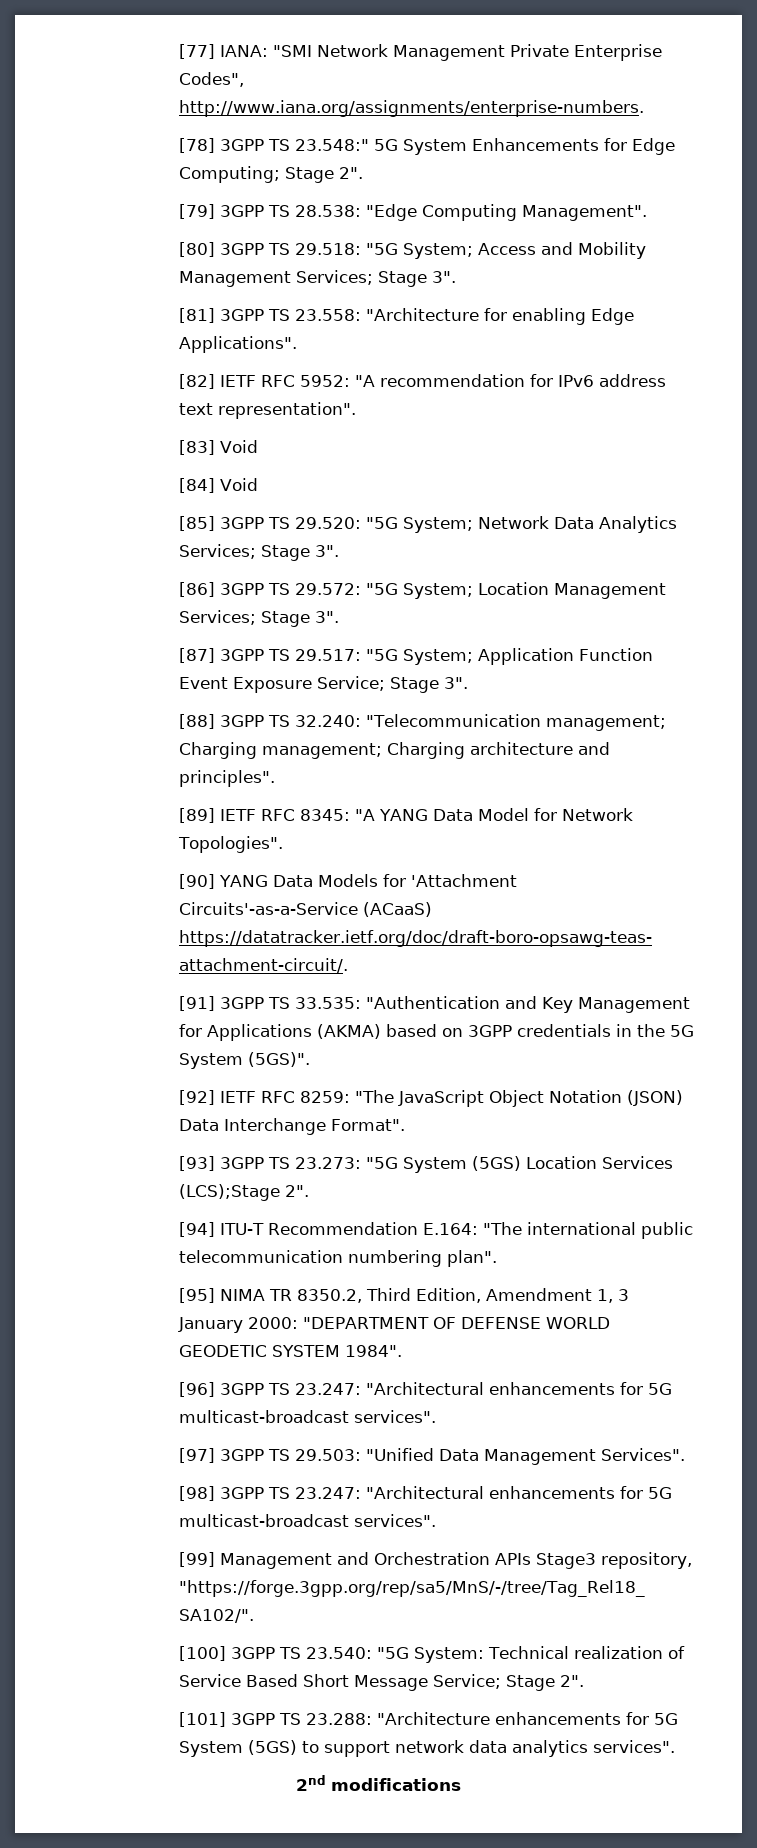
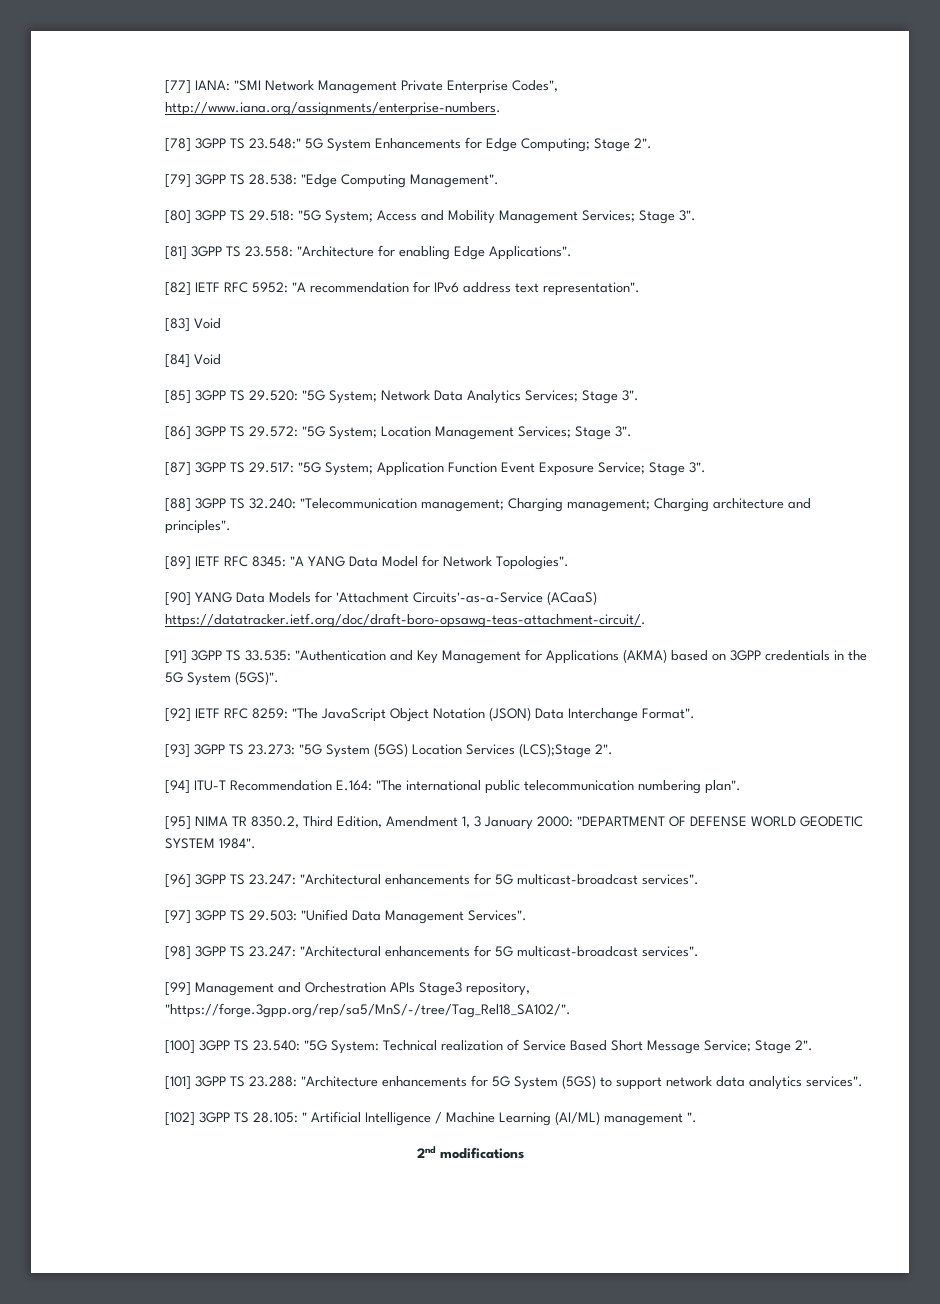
+ [102] 3GPP TS 28.105: " Artificial Intelligence / Machine Learning (AI/ML) management ".

